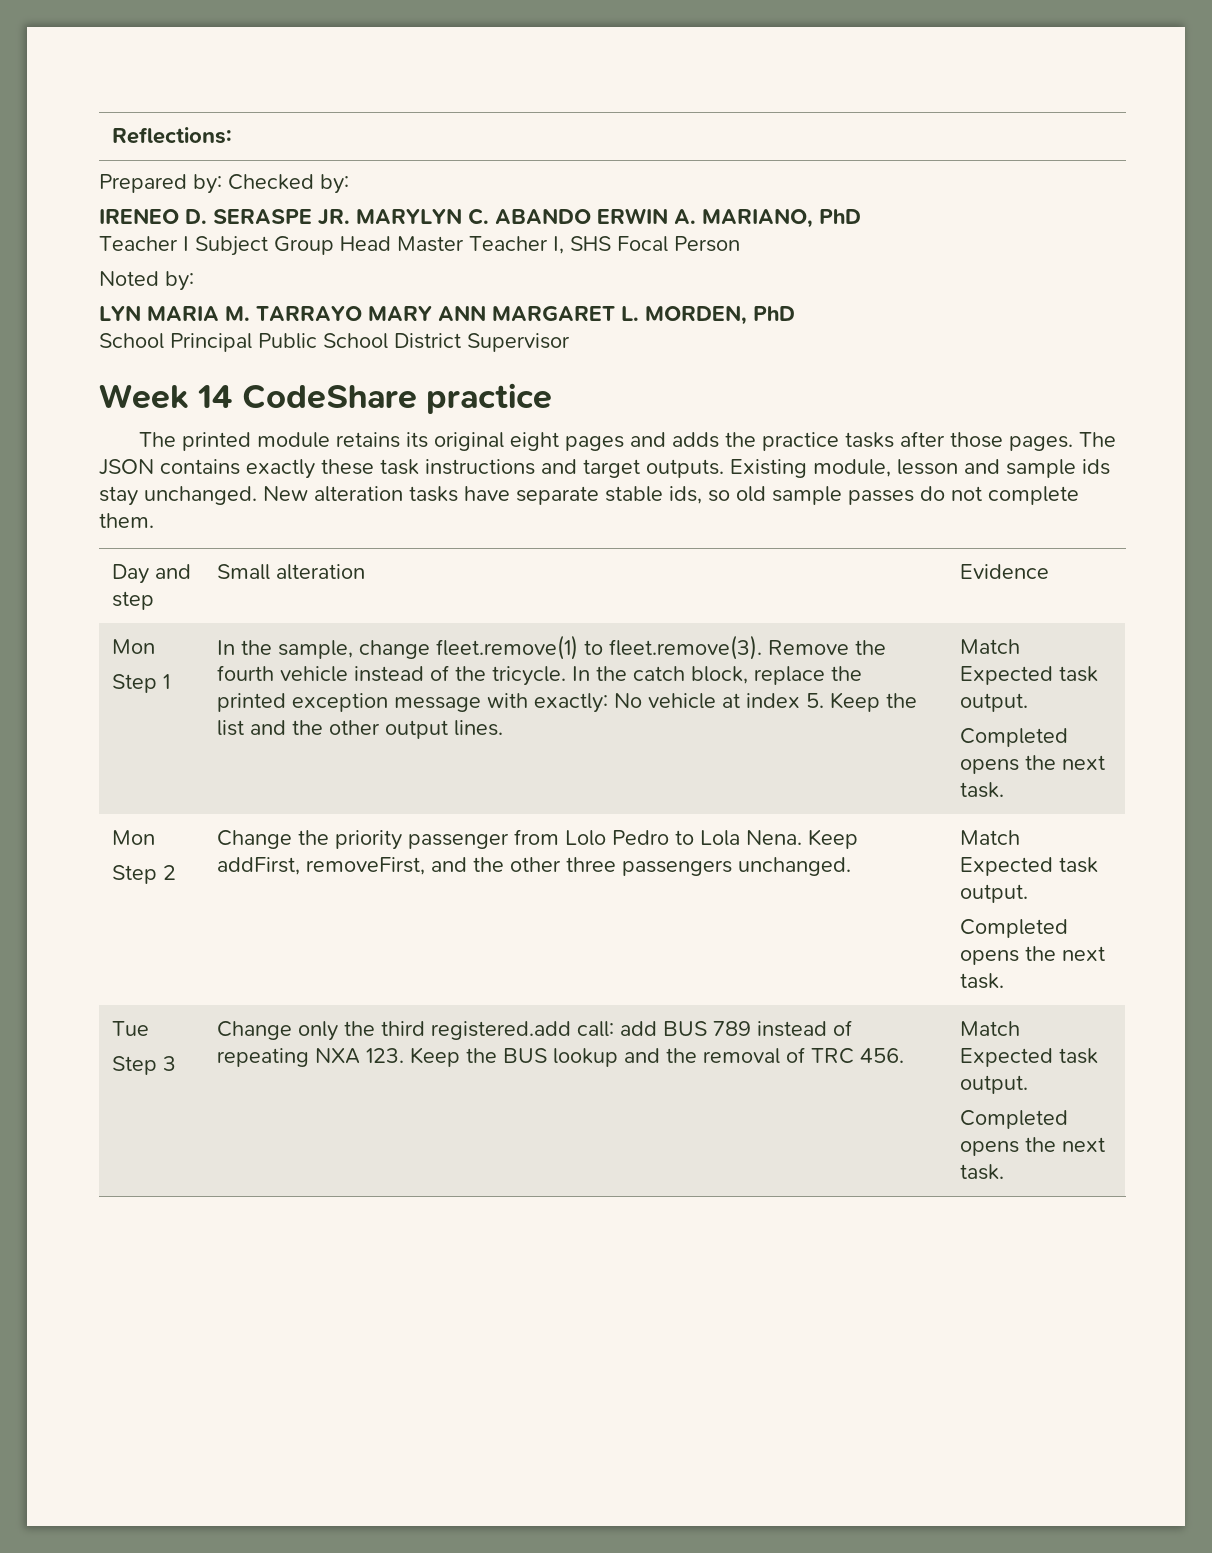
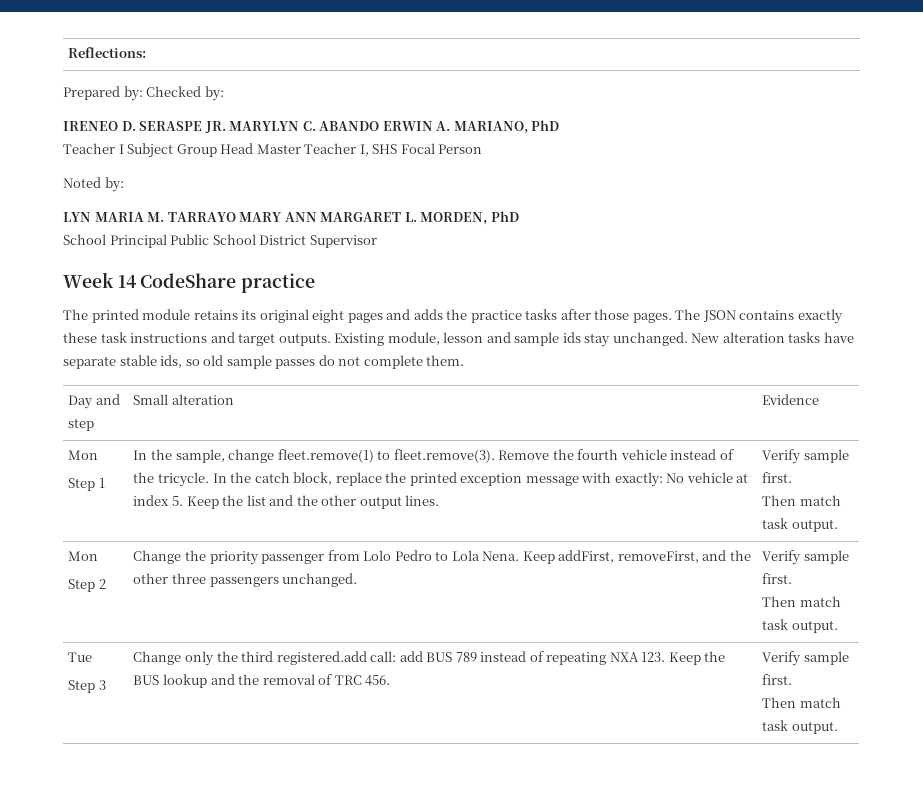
- In the catch block, replace the printed exception message with exactly: No vehicle at index 5. Keep the list and the other output lines. | Match Expected task output.
- Completed opens the next task.
+ In the catch block, replace the printed exception message with exactly: No vehicle at index 5. Keep the list and the other output lines. | Verify sample first.
+ Then match task output.
  Mon
- Step 2 | Change the priority passenger from Lolo Pedro to Lola Nena. Keep addFirst, removeFirst, and the other three passengers unchanged. | Match Expected task output.
- Completed opens the next task.
+ Step 2 | Change the priority passenger from Lolo Pedro to Lola Nena. Keep addFirst, removeFirst, and the other three passengers unchanged. | Verify sample first.
+ Then match task output.
  Tue
- Step 3 | Change only the third registered.add call: add BUS 789 instead of repeating NXA 123. Keep the BUS lookup and the removal of TRC 456. | Match Expected task output.
- Completed opens the next task.
+ Step 3 | Change only the third registered.add call: add BUS 789 instead of repeating NXA 123. Keep the BUS lookup and the removal of TRC 456. | Verify sample first.
+ Then match task output.

